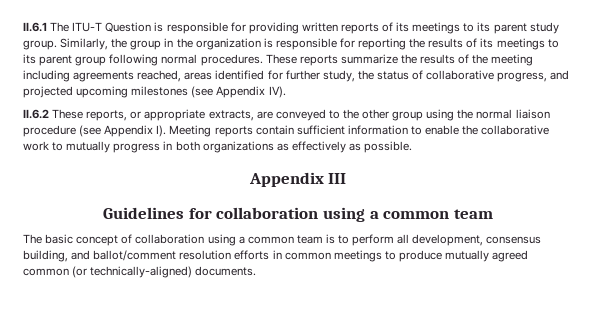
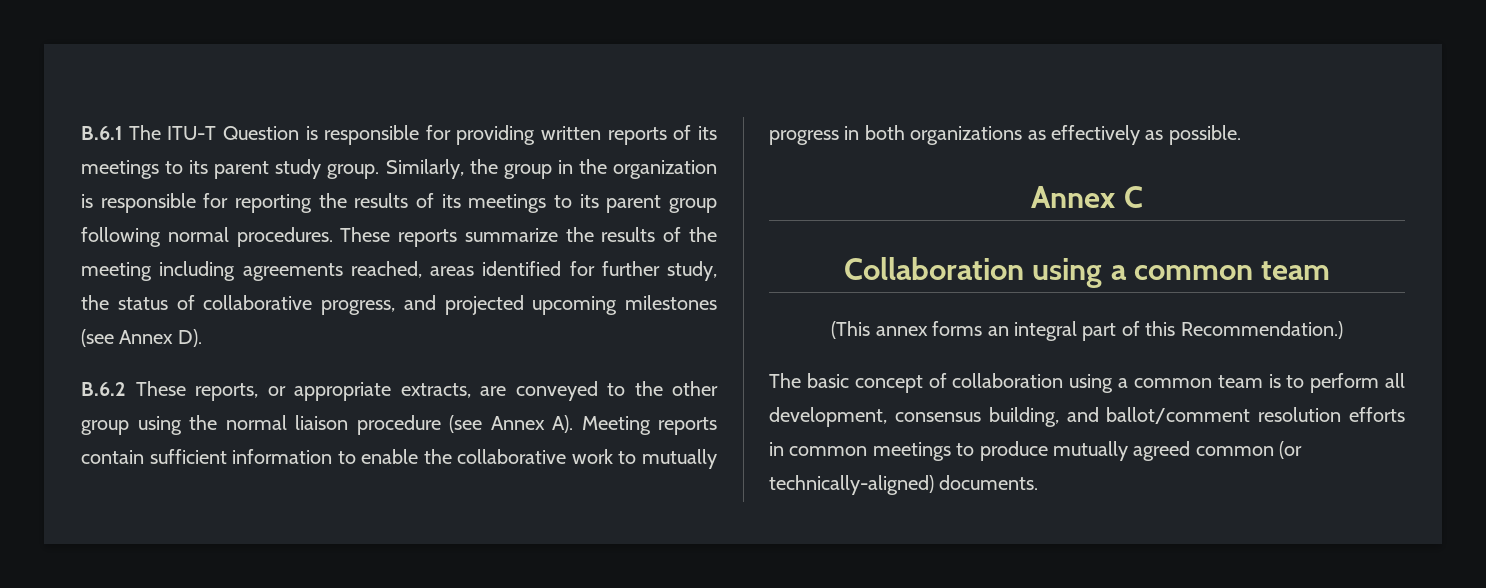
- II.6.1 The ITU-T Question is responsible for providing written reports of its meetings to its parent study group.
+ B.6.1 The ITU-T Question is responsible for providing written reports of its meetings to its parent study group.
- These reports summarize the results of the meeting including agreements reached, areas identified for further study, the status of collaborative progress, and projected upcoming milestones (see Appendix IV).
- II.6.2 These reports, or appropriate extracts, are conveyed to the other group using the normal liaison procedure (see Appendix I). Meeting reports contain sufficient information to enable the collaborative work to mutually progress in both organizations as effectively as possible.
+ These reports summarize the results of the meeting including agreements reached, areas identified for further study, the status of collaborative progress, and projected upcoming milestones (see Annex D).
+ B.6.2 These reports, or appropriate extracts, are conveyed to the other group using the normal liaison procedure (see Annex A). Meeting reports contain sufficient information to enable the collaborative work to mutually progress in both organizations as effectively as possible.
- Appendix III
- Guidelines for collaboration using a common team
+ Annex C
+ Collaboration using a common team
+ (This annex forms an integral part of this Recommendation.)

